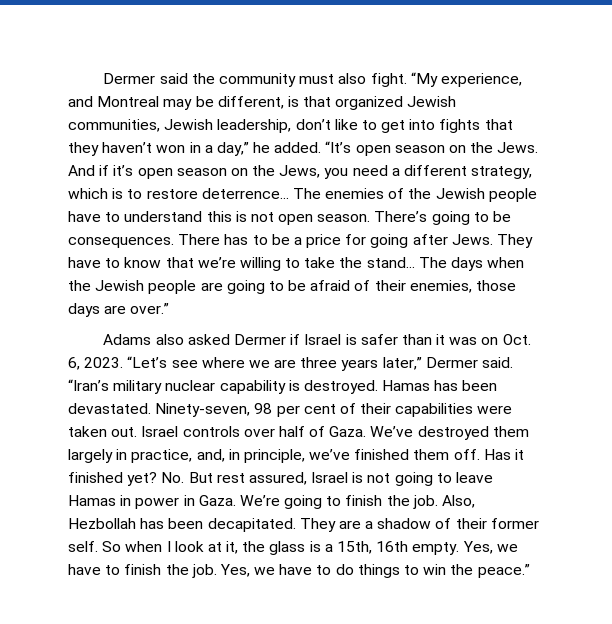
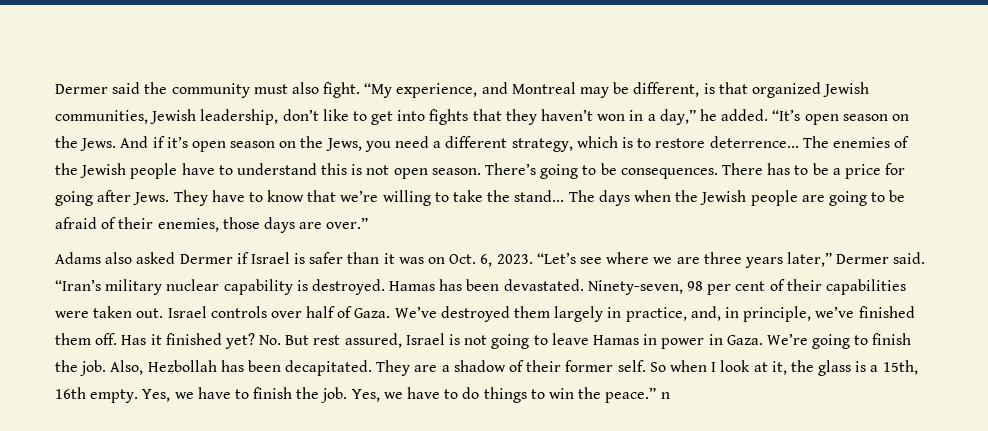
- Yes, we have to do things to win the peace.”
+ Yes, we have to do things to win the peace.” n

